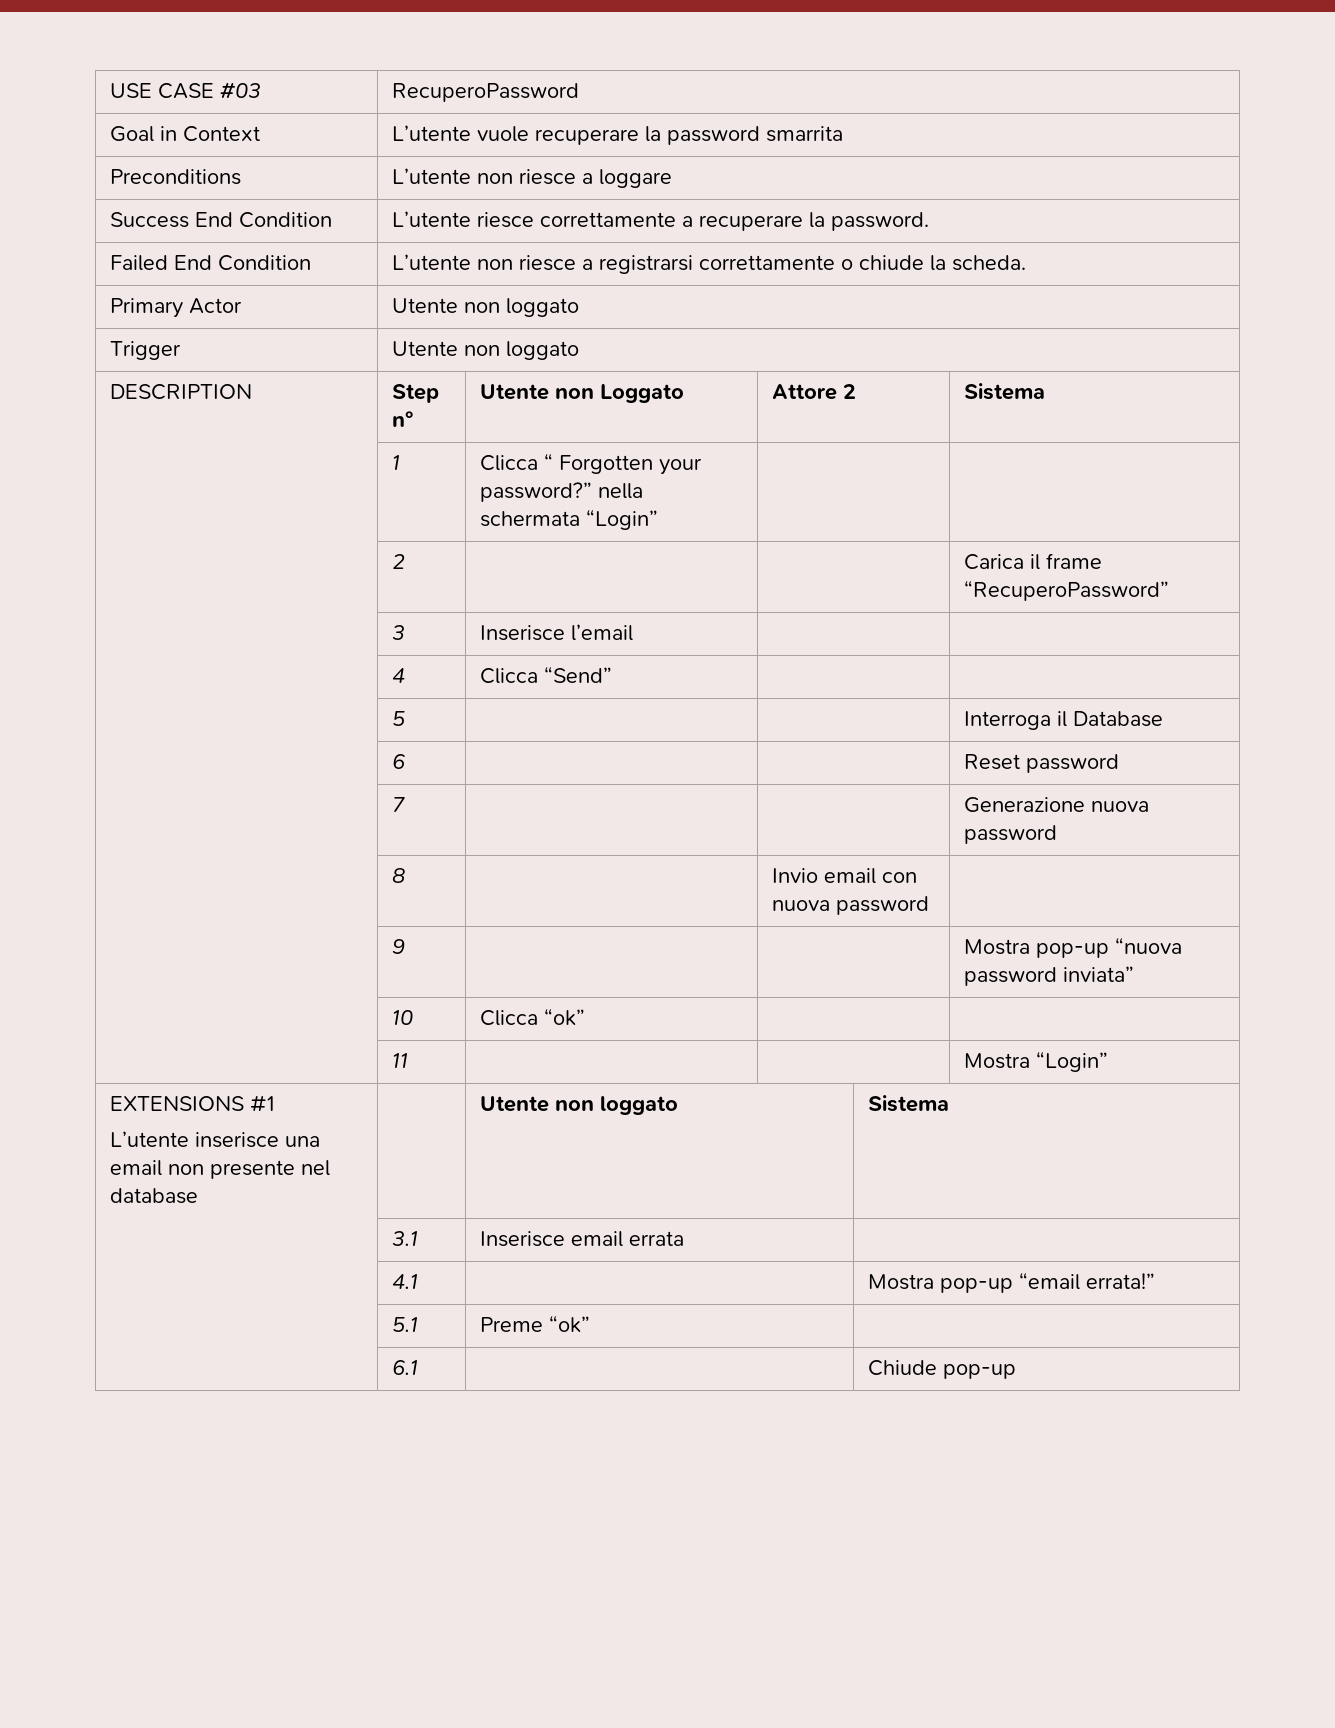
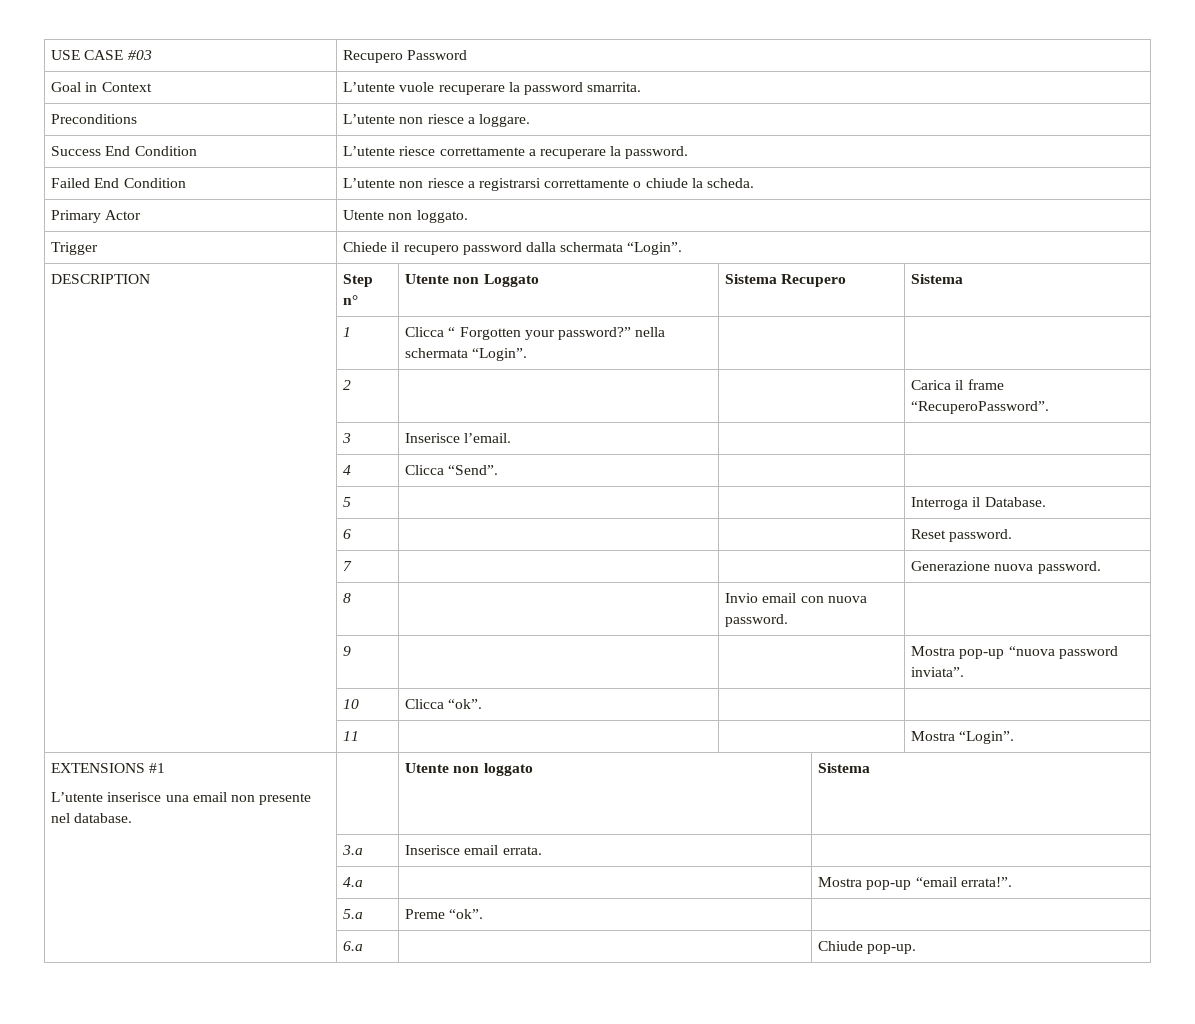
- USE CASE #03 | RecuperoPassword
+ USE CASE #03 | Recupero Password
- Goal in Context | L’utente vuole recuperare la password smarrita
+ Goal in Context | L’utente vuole recuperare la password smarrita.
- Preconditions | L’utente non riesce a loggare
+ Preconditions | L’utente non riesce a loggare.
- Primary Actor | Utente non loggato
+ Primary Actor | Utente non loggato.
- Trigger | Utente non loggato
+ Trigger | Chiede il recupero password dalla schermata “Login”.
- DESCRIPTION | Step n° | Utente non Loggato | Attore 2 | Sistema
+ DESCRIPTION | Step n° | Utente non Loggato | Sistema Recupero | Sistema
- | 1 | Clicca “ Forgotten your password?” nella schermata “Login” | |
+ | 1 | Clicca “ Forgotten your password?” nella schermata “Login”. | |
- | 2 | | | Carica il frame “RecuperoPassword”
+ | 2 | | | Carica il frame “RecuperoPassword”.
- | 3 | Inserisce l’email | |
+ | 3 | Inserisce l’email. | |
- | 4 | Clicca “Send” | |
+ | 4 | Clicca “Send”. | |
- | 5 | | | Interroga il Database
+ | 5 | | | Interroga il Database.
- | 6 | | | Reset password
+ | 6 | | | Reset password.
- | 7 | | | Generazione nuova password
+ | 7 | | | Generazione nuova password.
- | 8 | | Invio email con nuova password |
+ | 8 | | Invio email con nuova password. |
- | 9 | | | Mostra pop-up “nuova password inviata”
+ | 9 | | | Mostra pop-up “nuova password inviata”.
- | 10 | Clicca “ok” | |
+ | 10 | Clicca “ok”. | |
- | 11 | | | Mostra “Login”
+ | 11 | | | Mostra “Login”.
  EXTENSIONS #1
- L’utente inserisce una email non presente nel database | | Utente non loggato | Sistema
+ L’utente inserisce una email non presente nel database. | | Utente non loggato | Sistema
- | 3.1 | Inserisce email errata |
- | 4.1 | | Mostra pop-up “email errata!”
- | 5.1 | Preme “ok” |
- | 6.1 | | Chiude pop-up
+ | 3.a | Inserisce email errata. |
+ | 4.a | | Mostra pop-up “email errata!”.
+ | 5.a | Preme “ok”. |
+ | 6.a | | Chiude pop-up.

